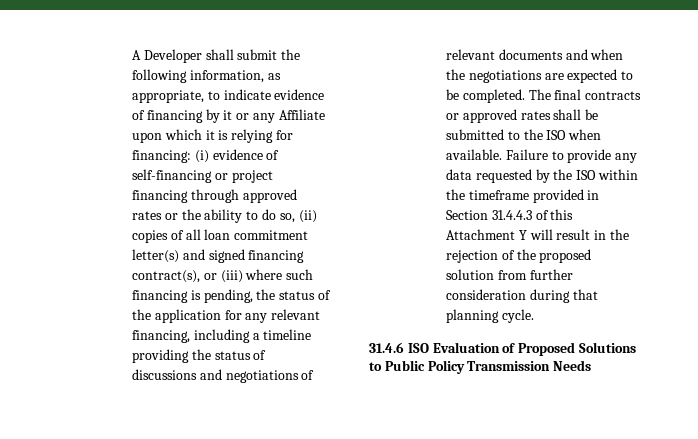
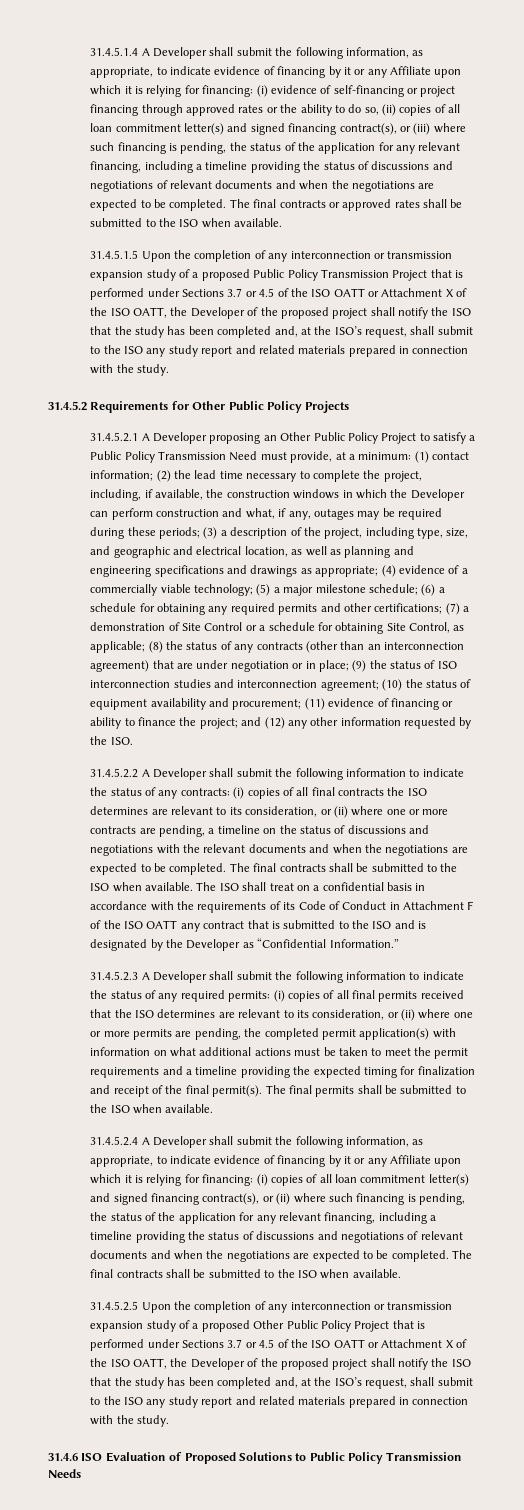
- A Developer shall submit the following information, as appropriate, to indicate evidence of financing by it or any Affiliate upon which it is relying for financing:
+ 31.4.5.1.4 A Developer shall submit the following information, as appropriate, to indicate evidence of financing by it or any Affiliate upon which it is relying for financing:
- The final contracts or approved rates shall be submitted to the ISO when available. Failure to provide any data requested by the ISO within the timeframe provided in Section 31.4.4.3 of this Attachment Y will result in the rejection of the proposed solution from further consideration during that planning cycle.
+ The final contracts or approved rates shall be submitted to the ISO when available.
+ 31.4.5.1.5 Upon the completion of any interconnection or transmission expansion study of a proposed Public Policy Transmission Project that is performed under Sections 3.7 or 4.5 of the ISO OATT or Attachment X of the ISO OATT, the Developer of the proposed project shall notify the ISO that the study has been completed and, at the ISO’s request, shall submit to the ISO any study report and related materials prepared in connection with the study.
+ 31.4.5.2 Requirements for Other Public Policy Projects
+ 31.4.5.2.1 A Developer proposing an Other Public Policy Project to satisfy a Public Policy Transmission Need must provide, at a minimum: (1) contact information; (2) the lead time necessary to complete the project, including, if available, the construction windows in which the Developer can perform construction and what, if any, outages may be required during these periods; (3) a description of the project, including type, size, and geographic and electrical location, as well as planning and engineering specifications and drawings as appropriate; (4) evidence of a commercially viable technology; (5) a major milestone schedule; (6) a schedule for obtaining any required permits and other certifications; (7) a demonstration of Site Control or a schedule for obtaining Site Control, as applicable; (8) the status of any contracts (other than an interconnection agreement) that are under negotiation or in place; (9) the status of ISO interconnection studies and interconnection agreement; (10) the status of equipment availability and procurement; (11) evidence of financing or ability to finance the project; and (12) any other information requested by the ISO.
+ 31.4.5.2.2 A Developer shall submit the following information to indicate the status of any contracts: (i) copies of all final contracts the ISO determines are relevant to its consideration, or (ii) where one or more contracts are pending, a timeline on the status of discussions and negotiations with the relevant documents and when the negotiations are expected to be completed. The final contracts shall be submitted to the ISO when available. The ISO shall treat on a confidential basis in accordance with the requirements of its Code of Conduct in Attachment F of the ISO OATT any contract that is submitted to the ISO and is designated by the Developer as “Confidential Information.”
+ 31.4.5.2.3 A Developer shall submit the following information to indicate the status of any required permits: (i) copies of all final permits received that the ISO determines are relevant to its consideration, or (ii) where one or more permits are pending, the completed permit application(s) with information on what additional actions must be taken to meet the permit requirements and a timeline providing the expected timing for finalization and receipt of the final permit(s). The final permits shall be submitted to the ISO when available.
+ 31.4.5.2.4 A Developer shall submit the following information, as appropriate, to indicate evidence of financing by it or any Affiliate upon which it is relying for financing: (i) copies of all loan commitment letter(s) and signed financing contract(s), or (ii) where such financing is pending, the status of the application for any relevant financing, including a timeline providing the status of discussions and negotiations of relevant documents and when the negotiations are expected to be completed. The final contracts shall be submitted to the ISO when available.
+ 31.4.5.2.5 Upon the completion of any interconnection or transmission expansion study of a proposed Other Public Policy Project that is performed under Sections 3.7 or 4.5 of the ISO OATT or Attachment X of the ISO OATT, the Developer of the proposed project shall notify the ISO that the study has been completed and, at the ISO’s request, shall submit to the ISO any study report and related materials prepared in connection with the study.

